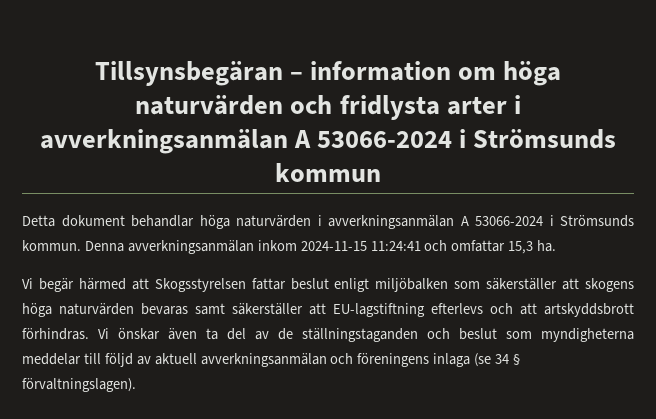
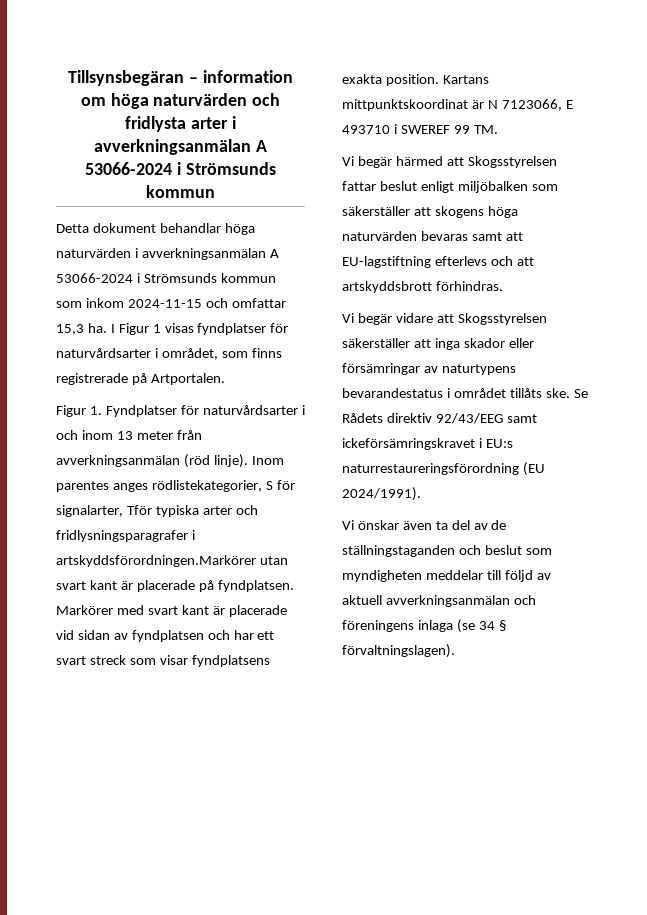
- Detta dokument behandlar höga naturvärden i avverkningsanmälan A 53066-2024 i Strömsunds kommun. Denna avverkningsanmälan inkom 2024-11-15 11:24:41 och omfattar 15,3 ha.
+ Detta dokument behandlar höga naturvärden i avverkningsanmälan A 53066-2024 i Strömsunds kommun som inkom 2024-11-15 och omfattar 15,3 ha. I Figur 1 visas fyndplatser för naturvårdsarter i området, som finns registrerade på Artportalen.
+ Figur 1. Fyndplatser för naturvårdsarter i och inom 13 meter från avverkningsanmälan (röd linje). Inom parentes anges rödlistekategorier, S för signalarter, Tför typiska arter och fridlysningsparagrafer i artskyddsförordningen.Markörer utan svart kant är placerade på fyndplatsen. Markörer med svart kant är placerade vid sidan av fyndplatsen och har ett svart streck som visar fyndplatsens exakta position. Kartans mittpunktskoordinat är N 7123066, E 493710 i SWEREF 99 TM.
- Vi begär härmed att Skogsstyrelsen fattar beslut enligt miljöbalken som säkerställer att skogens höga naturvärden bevaras samt säkerställer att EU-lagstiftning efterlevs och att artskyddsbrott förhindras. Vi önskar även ta del av de ställningstaganden och beslut som myndigheterna meddelar till följd av aktuell avverkningsanmälan och föreningens inlaga (se 34 § förvaltningslagen).
+ Vi begär härmed att Skogsstyrelsen fattar beslut enligt miljöbalken som säkerställer att skogens höga naturvärden bevaras samt att EU-lagstiftning efterlevs och att artskyddsbrott förhindras.
+ Vi begär vidare att Skogsstyrelsen säkerställer att inga skador eller försämringar av naturtypens bevarandestatus i området tillåts ske. Se Rådets direktiv 92/43/EEG samt ickeförsämringskravet i EU:s naturrestaureringsförordning (EU 2024/1991).
+ Vi önskar även ta del av de ställningstaganden och beslut som myndigheten meddelar till följd av aktuell avverkningsanmälan och föreningens inlaga (se 34 § förvaltningslagen).

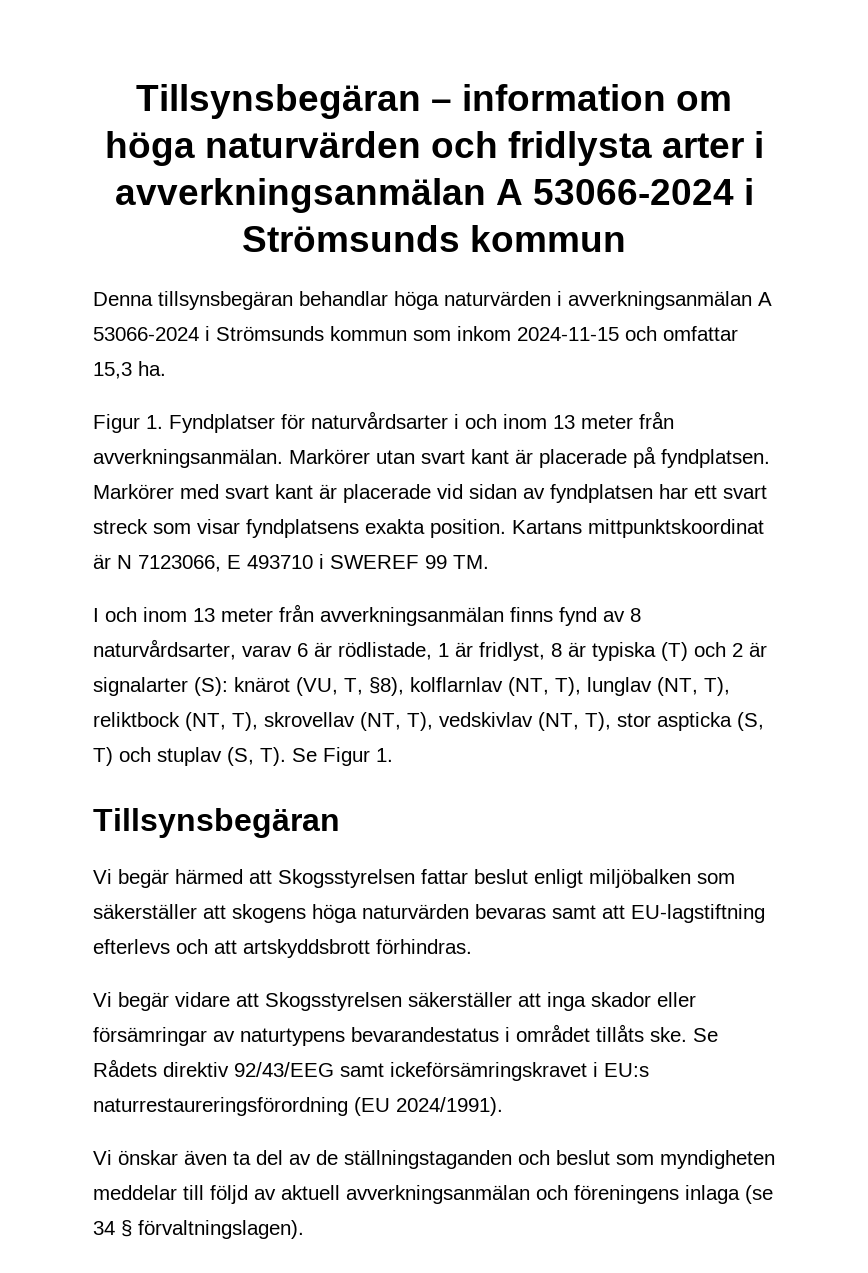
- Detta dokument behandlar höga naturvärden i avverkningsanmälan A 53066-2024 i Strömsunds kommun som inkom 2024-11-15 och omfattar 15,3 ha. I Figur 1 visas fyndplatser för naturvårdsarter i området, som finns registrerade på Artportalen.
+ Denna tillsynsbegäran behandlar höga naturvärden i avverkningsanmälan A 53066-2024 i Strömsunds kommun som inkom 2024-11-15 och omfattar 15,3 ha.
- Figur 1. Fyndplatser för naturvårdsarter i och inom 13 meter från avverkningsanmälan (röd linje). Inom parentes anges rödlistekategorier, S för signalarter, Tför typiska arter och fridlysningsparagrafer i artskyddsförordningen.Markörer utan svart kant är placerade på fyndplatsen.
+ Figur 1. Fyndplatser för naturvårdsarter i och inom 13 meter från avverkningsanmälan. Markörer utan svart kant är placerade på fyndplatsen.
- Markörer med svart kant är placerade vid sidan av fyndplatsen och har ett svart streck som visar fyndplatsens exakta position.
+ Markörer med svart kant är placerade vid sidan av fyndplatsen har ett svart streck som visar fyndplatsens exakta position.
+ I och inom 13 meter från avverkningsanmälan finns fynd av 8 naturvårdsarter, varav 6 är rödlistade, 1 är fridlyst, 8 är typiska (T) och 2 är signalarter (S): knärot (VU, T, §8), kolflarnlav (NT, T), lunglav (NT, T), reliktbock (NT, T), skrovellav (NT, T), vedskivlav (NT, T), stor aspticka (S, T) och stuplav (S, T). Se Figur 1.
+ Tillsynsbegäran

